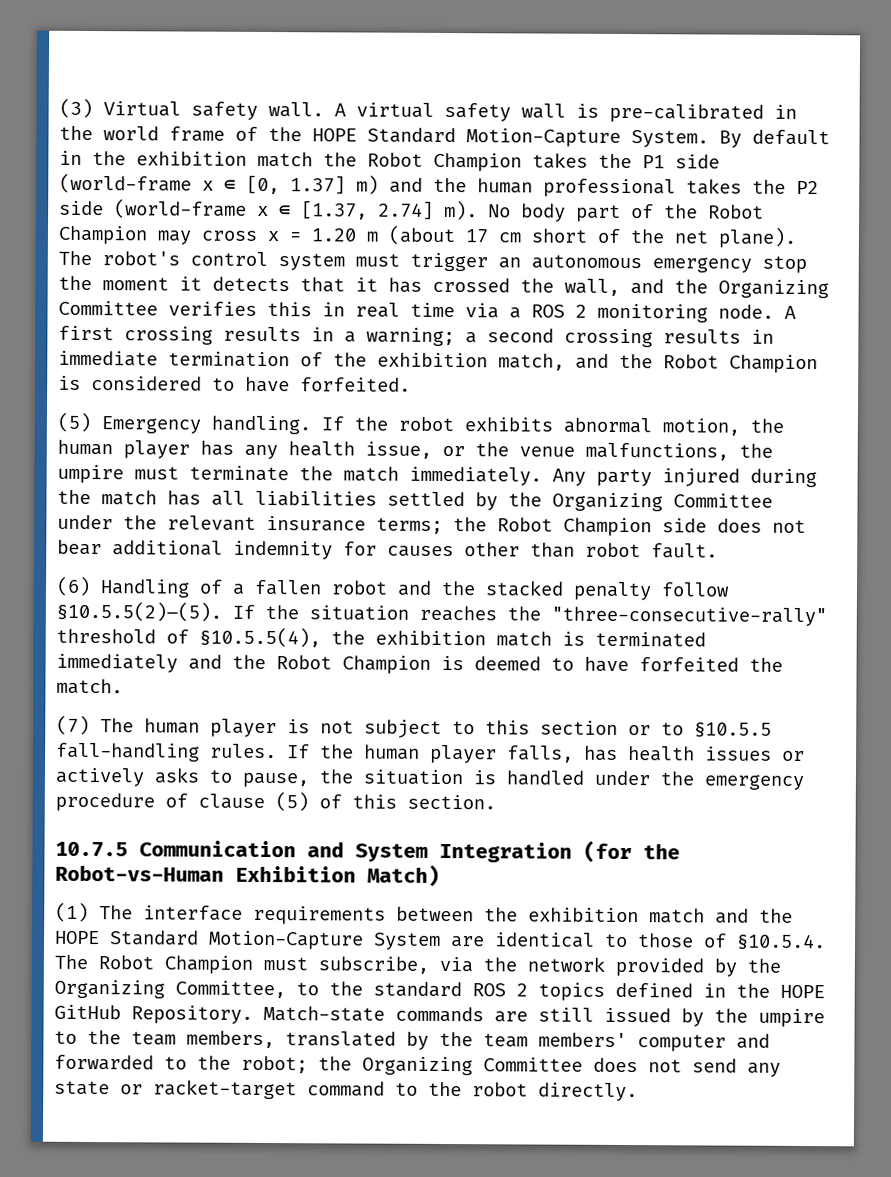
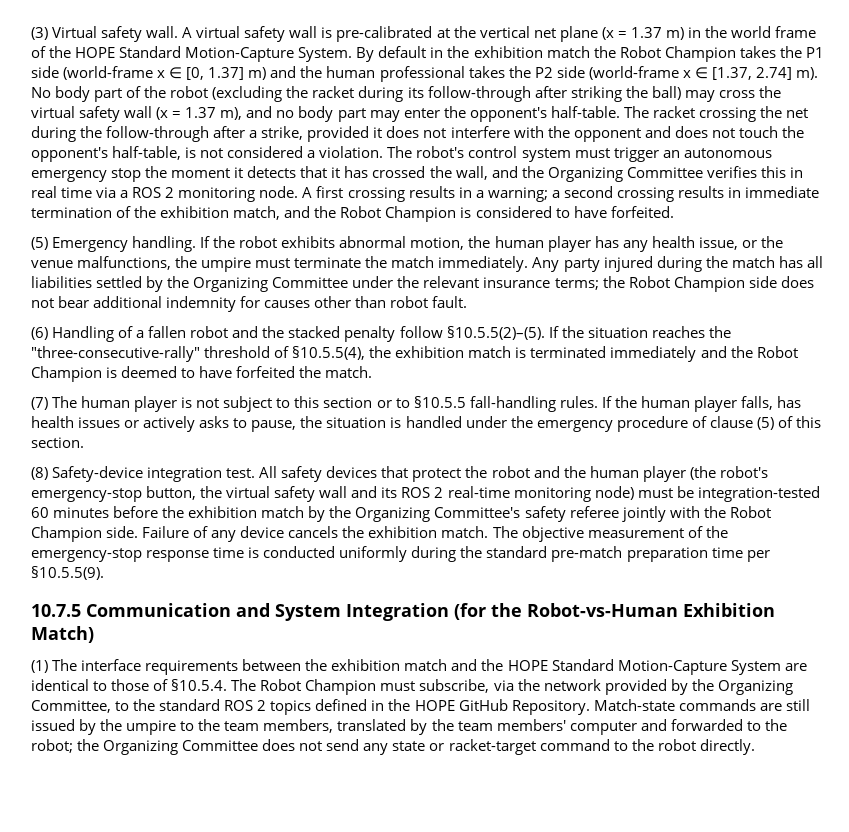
- A virtual safety wall is pre-calibrated in the world frame of the HOPE Standard Motion-Capture System.
+ A virtual safety wall is pre-calibrated at the vertical net plane (x = 1.37 m) in the world frame of the HOPE Standard Motion-Capture System.
- No body part of the Robot Champion may cross x = 1.20 m (about 17 cm short of the net plane).
+ No body part of the robot (excluding the racket during its follow-through after striking the ball) may cross the virtual safety wall (x = 1.37 m), and no body part may enter the opponent's half-table. The racket crossing the net during the follow-through after a strike, provided it does not interfere with the opponent and does not touch the opponent's half-table, is not considered a violation.
+ (8) Safety-device integration test. All safety devices that protect the robot and the human player (the robot's emergency-stop button, the virtual safety wall and its ROS 2 real-time monitoring node) must be integration-tested 60 minutes before the exhibition match by the Organizing Committee's safety referee jointly with the Robot Champion side. Failure of any device cancels the exhibition match. The objective measurement of the emergency-stop response time is conducted uniformly during the standard pre-match preparation time per §10.5.5(9).

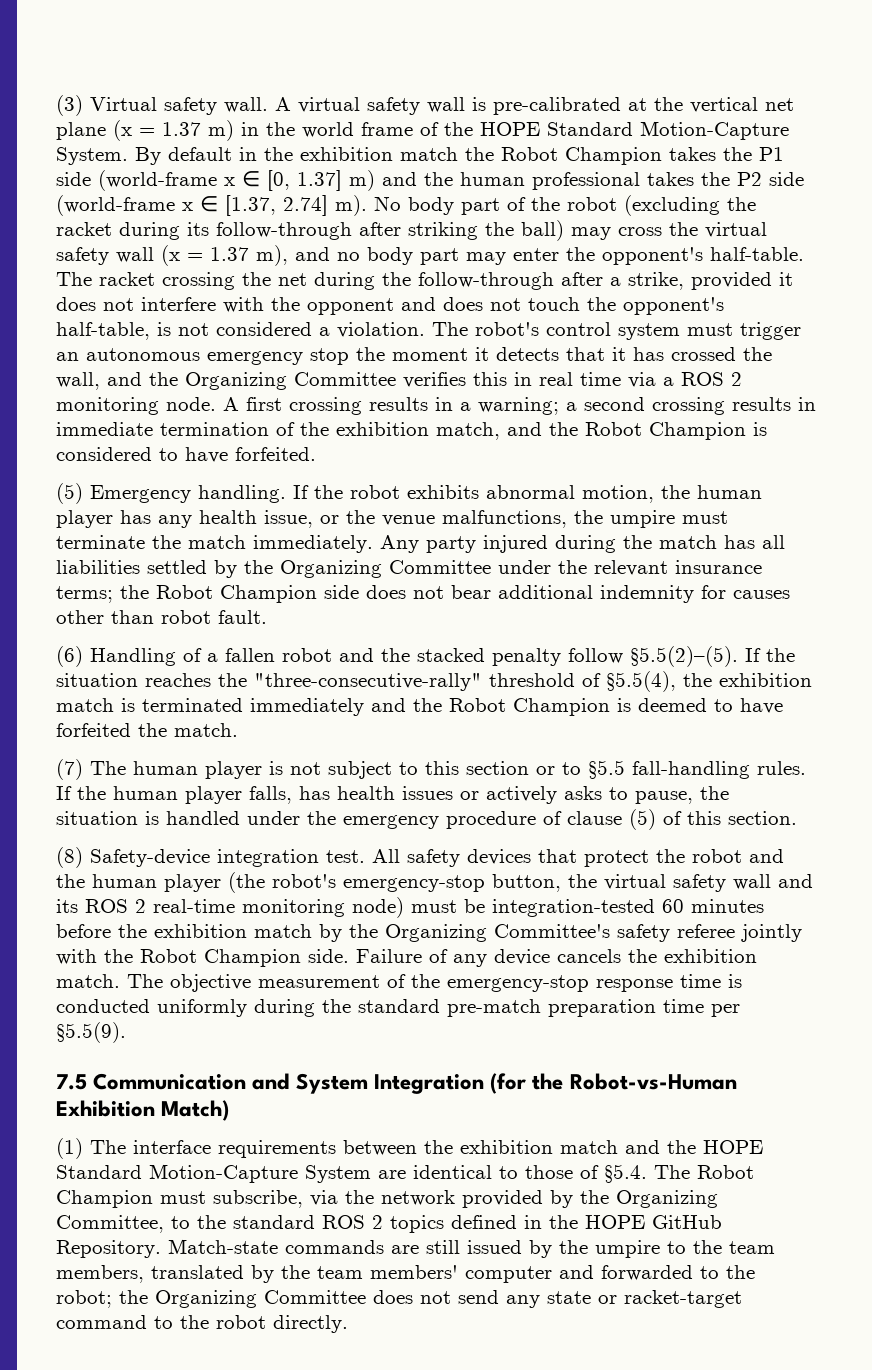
- (6) Handling of a fallen robot and the stacked penalty follow §10.5.5(2)–(5). If the situation reaches the "three-consecutive-rally" threshold of §10.5.5(4), the exhibition match is terminated immediately and the Robot Champion is deemed to have forfeited the match.
+ (6) Handling of a fallen robot and the stacked penalty follow §5.5(2)–(5). If the situation reaches the "three-consecutive-rally" threshold of §5.5(4), the exhibition match is terminated immediately and the Robot Champion is deemed to have forfeited the match.
- (7) The human player is not subject to this section or to §10.5.5 fall-handling rules.
+ (7) The human player is not subject to this section or to §5.5 fall-handling rules.
- The objective measurement of the emergency-stop response time is conducted uniformly during the standard pre-match preparation time per §10.5.5(9).
- 10.7.5 Communication and System Integration (for the Robot-vs-Human Exhibition Match)
+ The objective measurement of the emergency-stop response time is conducted uniformly during the standard pre-match preparation time per §5.5(9).
+ 7.5 Communication and System Integration (for the Robot-vs-Human Exhibition Match)
- (1) The interface requirements between the exhibition match and the HOPE Standard Motion-Capture System are identical to those of §10.5.4. The Robot Champion must subscribe, via the network provided by the Organizing Committee, to the standard ROS 2 topics defined in the HOPE GitHub Repository.
+ (1) The interface requirements between the exhibition match and the HOPE Standard Motion-Capture System are identical to those of §5.4. The Robot Champion must subscribe, via the network provided by the Organizing Committee, to the standard ROS 2 topics defined in the HOPE GitHub Repository.

